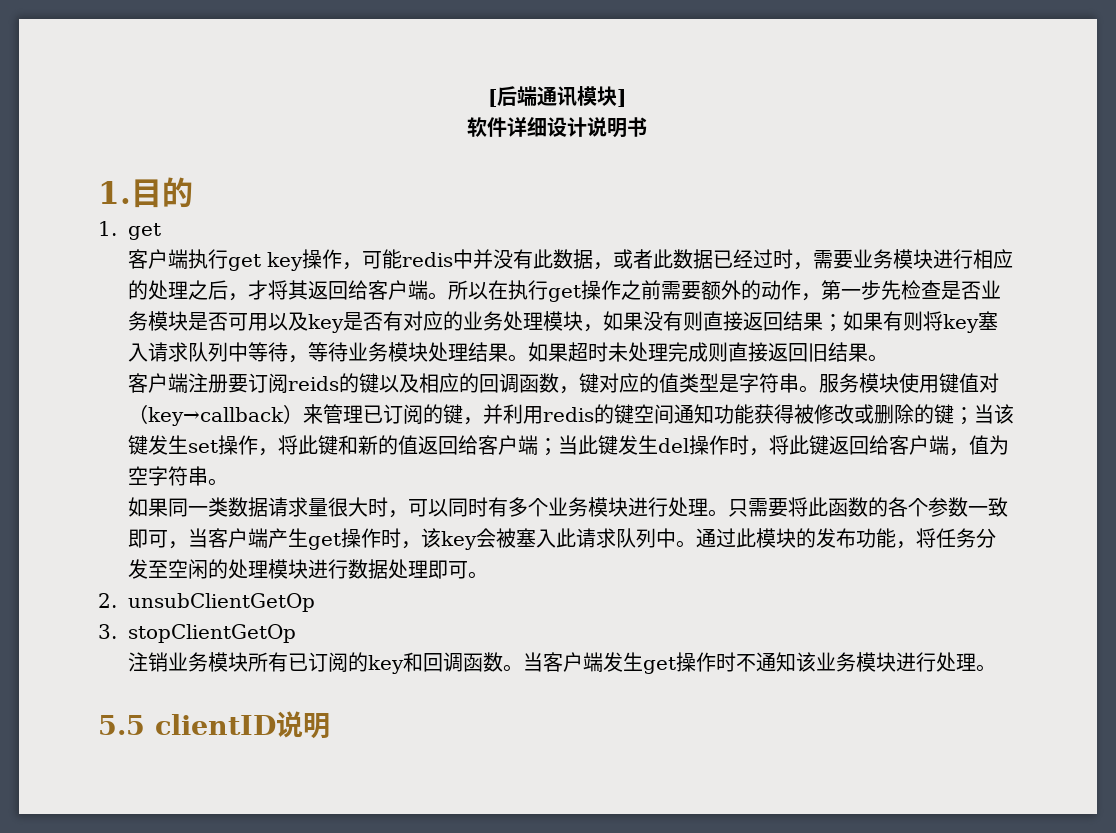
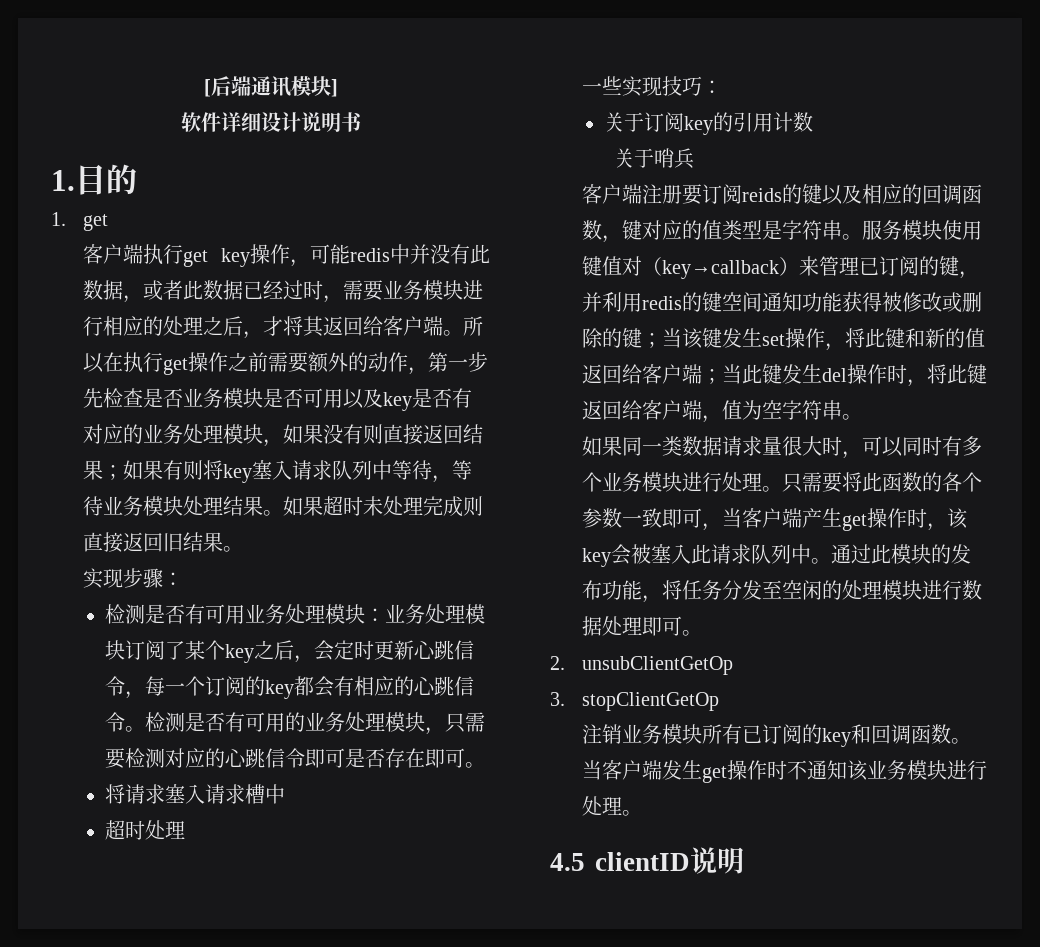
+ 实现步骤：
+ 检测是否有可用业务处理模块：业务处理模块订阅了某个key之后，会定时更新心跳信令，每一个订阅的key都会有相应的心跳信令。检测是否有可用的业务处理模块，只需要检测对应的心跳信令即可是否存在即可。
+ 将请求塞入请求槽中
+ 超时处理
+ 一些实现技巧：
+ 关于订阅key的引用计数
+ 关于哨兵
- 5.5 clientID说明
+ 4.5 clientID说明

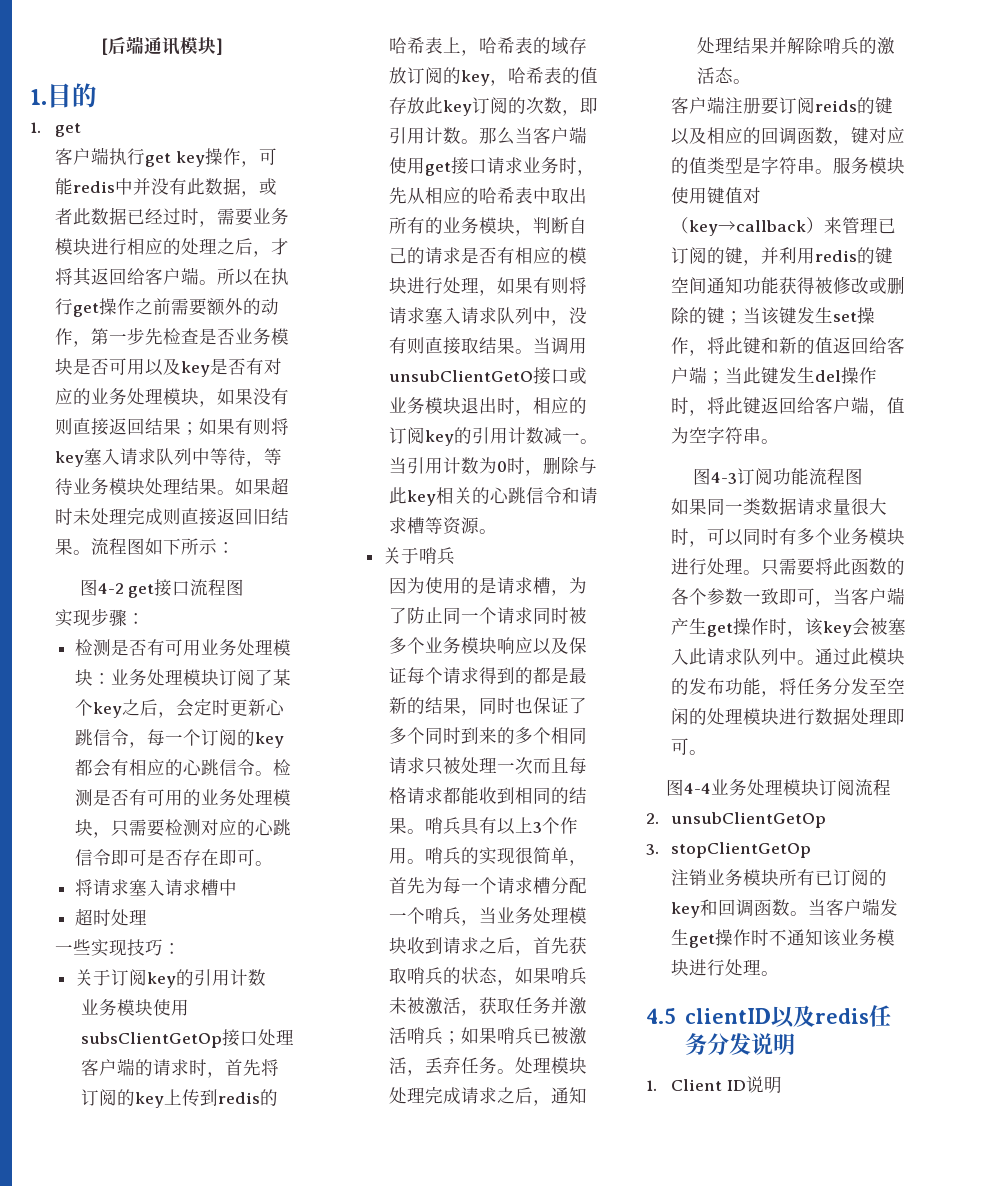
- 软件详细设计说明书
+ 流程图如下所示：
+ 图4-2 get接口流程图
+ 业务模块使用subsClientGetOp接口处理客户端的请求时，首先将订阅的key上传到redis的哈希表上，哈希表的域存放订阅的key，哈希表的值存放此key订阅的次数，即引用计数。那么当客户端使用get接口请求业务时，先从相应的哈希表中取出所有的业务模块，判断自己的请求是否有相应的模块进行处理，如果有则将请求塞入请求队列中，没有则直接取结果。当调用unsubClientGetO接口或业务模块退出时，相应的订阅key的引用计数减一。当引用计数为0时，删除与此key相关的心跳信令和请求槽等资源。
  关于哨兵
+ 因为使用的是请求槽，为了防止同一个请求同时被多个业务模块响应以及保证每个请求得到的都是最新的结果，同时也保证了多个同时到来的多个相同请求只被处理一次而且每格请求都能收到相同的结果。哨兵具有以上3个作用。哨兵的实现很简单，首先为每一个请求槽分配一个哨兵，当业务处理模块收到请求之后，首先获取哨兵的状态，如果哨兵未被激活，获取任务并激活哨兵；如果哨兵已被激活，丢弃任务。处理模块处理完成请求之后，通知处理结果并解除哨兵的激活态。
+ 图4-3订阅功能流程图
+ 图4-4业务处理模块订阅流程
- 4.5 clientID说明
+ 4.5 clientID以及redis任务分发说明
+ 1. Client ID说明

